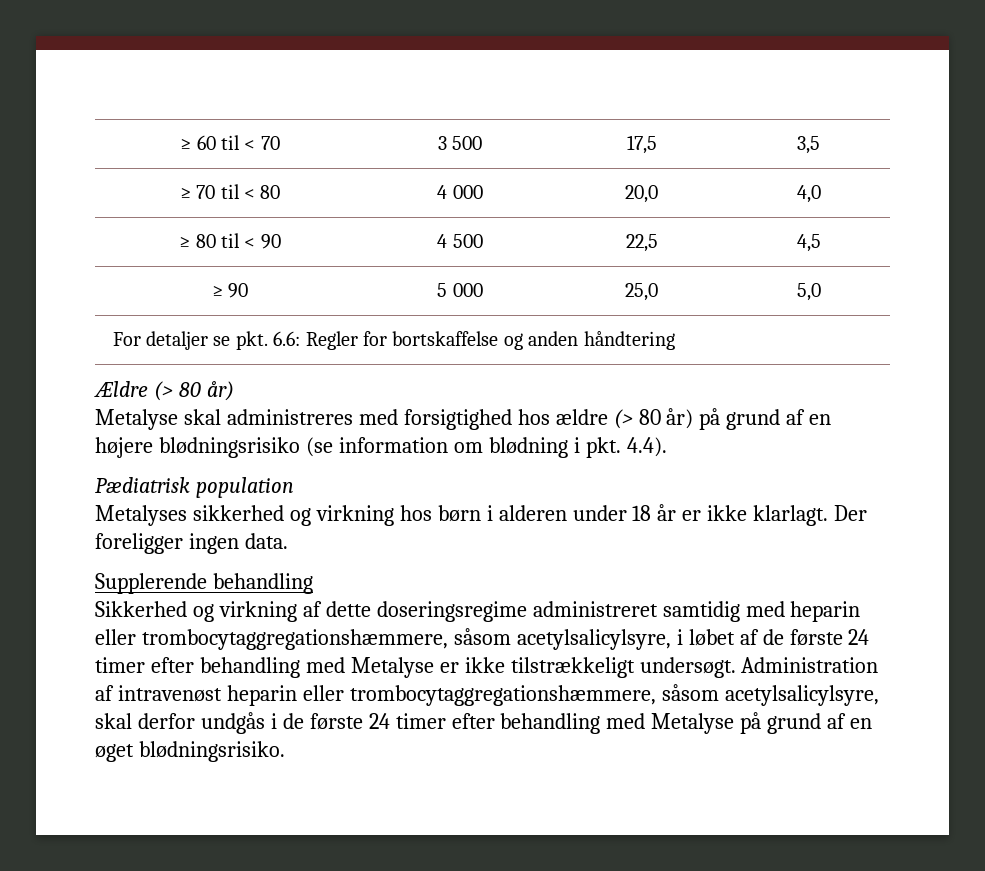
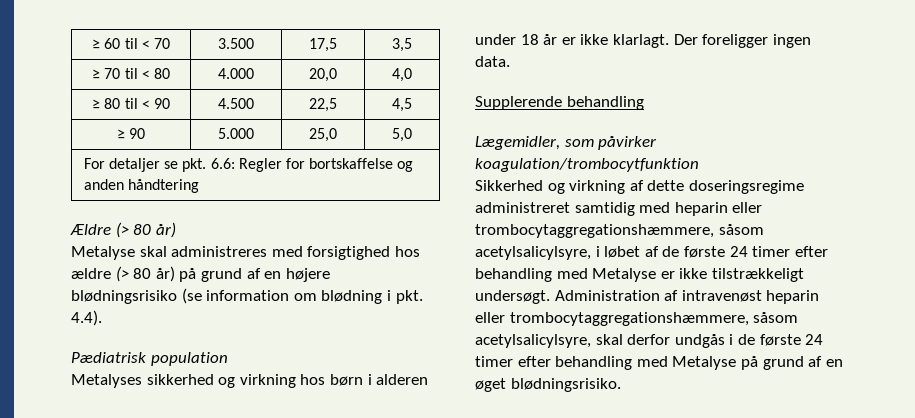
- ≥ 60 til < 70 | 3 500 | 17,5 | 3,5
+ ≥ 60 til < 70 | 3.500 | 17,5 | 3,5
- ≥ 70 til < 80 | 4 000 | 20,0 | 4,0
+ ≥ 70 til < 80 | 4.000 | 20,0 | 4,0
- ≥ 80 til < 90 | 4 500 | 22,5 | 4,5
+ ≥ 80 til < 90 | 4.500 | 22,5 | 4,5
- ≥ 90 | 5 000 | 25,0 | 5,0
+ ≥ 90 | 5.000 | 25,0 | 5,0
+ Lægemidler, som påvirker koagulation/trombocytfunktion

